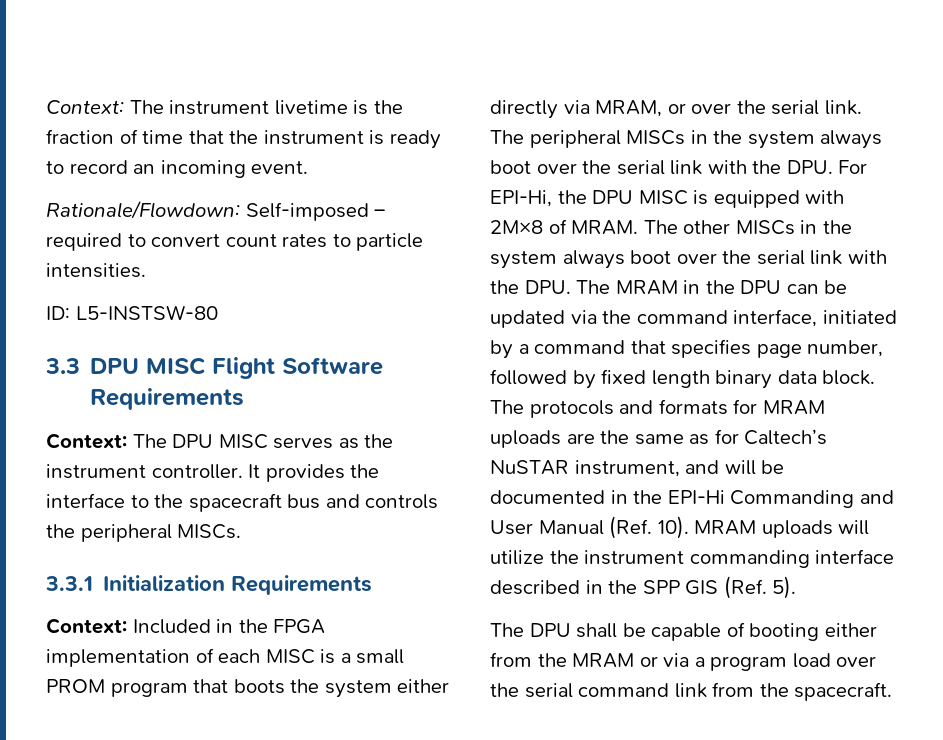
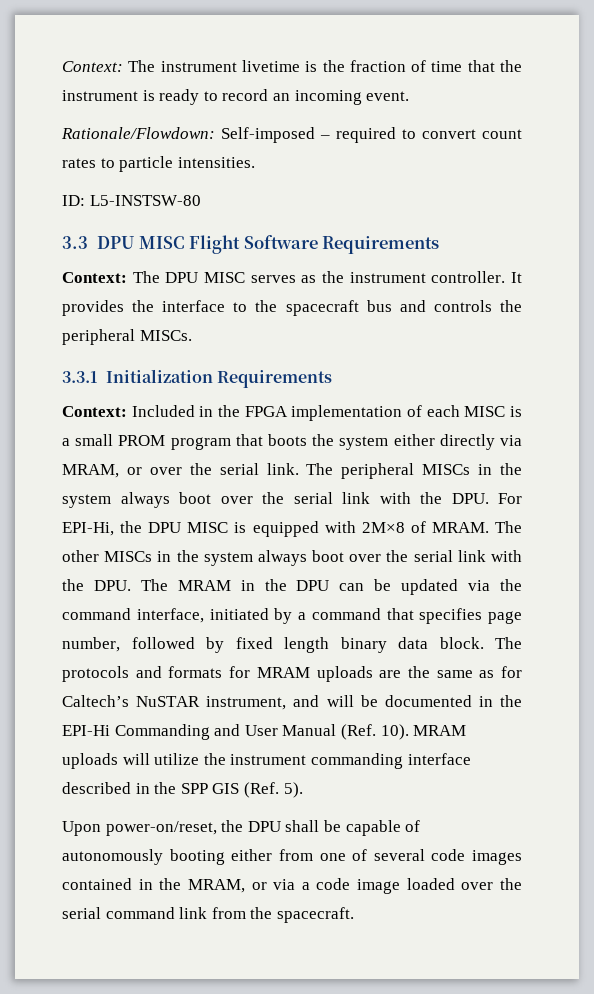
- The DPU shall be capable of booting either from the MRAM or via a program load over the serial command link from the spacecraft.
+ Upon power-on/reset, the DPU shall be capable of autonomously booting either from one of several code images contained in the MRAM, or via a code image loaded over the serial command link from the spacecraft.

